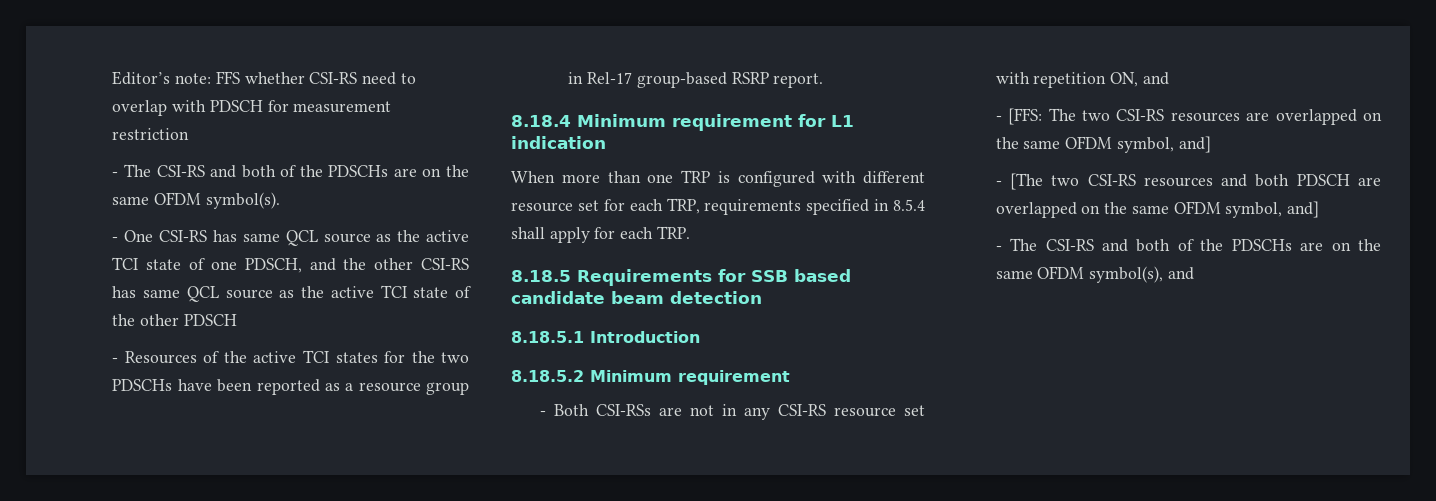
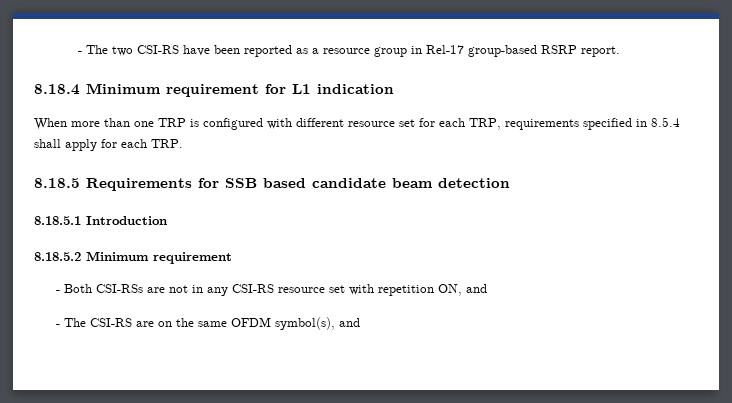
- Editor’s note: FFS whether CSI-RS need to overlap with PDSCH for measurement restriction
- - The CSI-RS and both of the PDSCHs are on the same OFDM symbol(s).
- - One CSI-RS has same QCL source as the active TCI state of one PDSCH, and the other CSI-RS has same QCL source as the active TCI state of the other PDSCH
- - Resources of the active TCI states for the two PDSCHs have been reported as a resource group in Rel-17 group-based RSRP report.
+ - The two CSI-RS have been reported as a resource group in Rel-17 group-based RSRP report.
- - [FFS: The two CSI-RS resources are overlapped on the same OFDM symbol, and]
- - [The two CSI-RS resources and both PDSCH are overlapped on the same OFDM symbol, and]
- - The CSI-RS and both of the PDSCHs are on the same OFDM symbol(s), and
+ - The CSI-RS are on the same OFDM symbol(s), and

